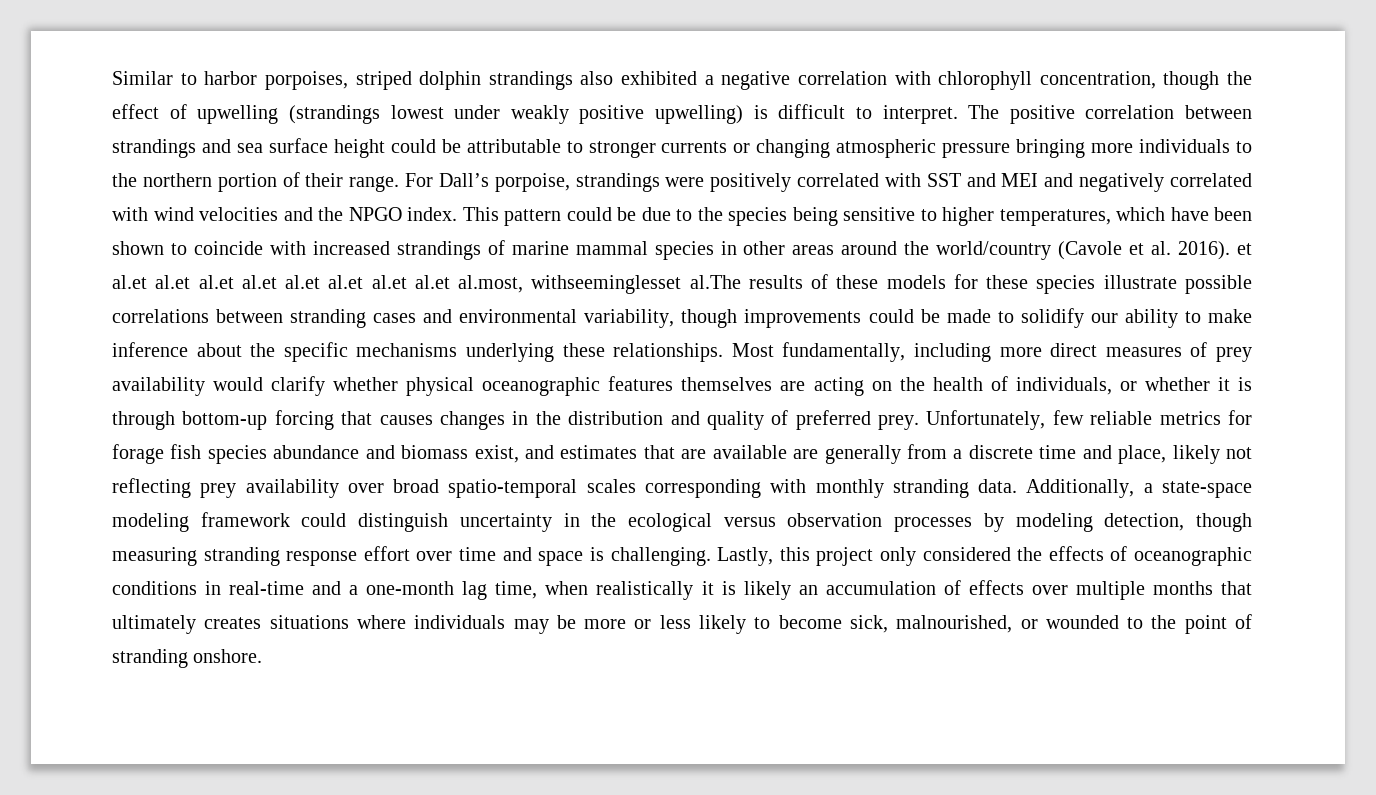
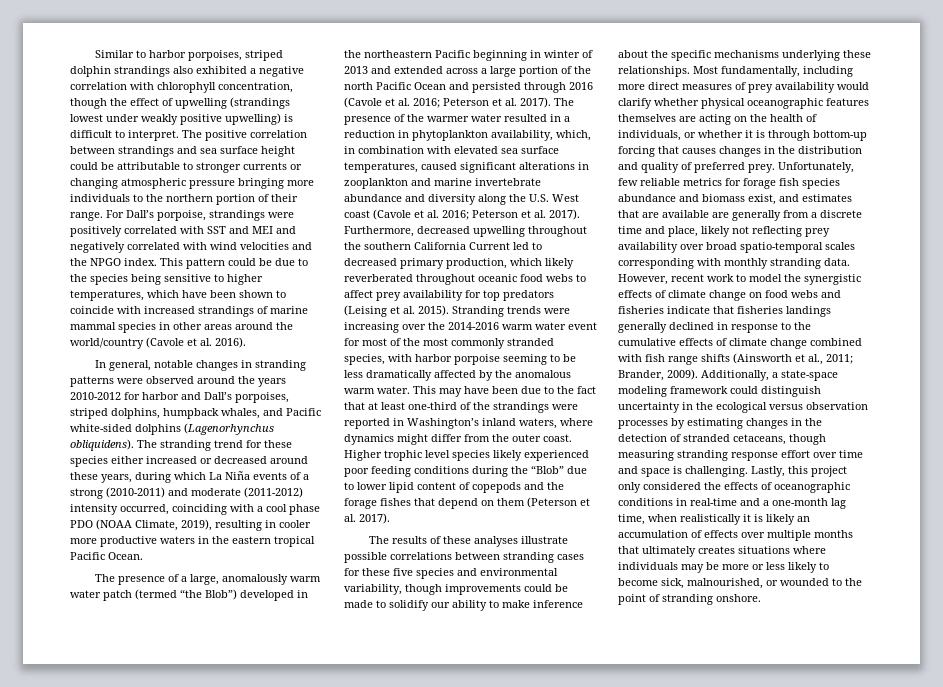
- This pattern could be due to the species being sensitive to higher temperatures, which have been shown to coincide with increased strandings of marine mammal species in other areas around the world/country (Cavole et al. 2016). et al.et al.et al.et al.et al.et al.et al.et al.et al.most, withseeminglesset al.The results of these models for these species illustrate possible correlations between stranding cases and environmental variability, though improvements could be made to solidify our ability to make inference about the specific mechanisms underlying these relationships.
+ This pattern could be due to the species being sensitive to higher temperatures, which have been shown to coincide with increased strandings of marine mammal species in other areas around the world/country (Cavole et al. 2016).
+ In general, notable changes in stranding patterns were observed around the years 2010-2012 for harbor and Dall’s porpoises, striped dolphins, humpback whales, and Pacific white-sided dolphins (Lagenorhynchus obliquidens). The stranding trend for these species either increased or decreased around these years, during which La Niña events of a strong (2010-2011) and moderate (2011-2012) intensity occurred, coinciding with a cool phase PDO (NOAA Climate, 2019), resulting in cooler more productive waters in the eastern tropical Pacific Ocean.
+ The presence of a large, anomalously warm water patch (termed “the Blob”) developed in the northeastern Pacific beginning in winter of 2013 and extended across a large portion of the north Pacific Ocean and persisted through 2016 (Cavole et al. 2016; Peterson et al. 2017). The presence of the warmer water resulted in a reduction in phytoplankton availability, which, in combination with elevated sea surface temperatures, caused significant alterations in zooplankton and marine invertebrate abundance and diversity along the U.S. West coast (Cavole et al. 2016; Peterson et al. 2017). Furthermore, decreased upwelling throughout the southern California Current led to decreased primary production, which likely reverberated throughout oceanic food webs to affect prey availability for top predators (Leising et al. 2015). Stranding trends were increasing over the 2014-2016 warm water event for most of the most commonly stranded species, with harbor porpoise seeming to be less dramatically affected by the anomalous warm water. This may have been due to the fact that at least one-third of the strandings were reported in Washington’s inland waters, where dynamics might differ from the outer coast. Higher trophic level species likely experienced poor feeding conditions during the “Blob” due to lower lipid content of copepods and the forage fishes that depend on them (Peterson et al. 2017).
+ The results of these analyses illustrate possible correlations between stranding cases for these five species and environmental variability, though improvements could be made to solidify our ability to make inference about the specific mechanisms underlying these relationships.
+ However, recent work to model the synergistic effects of climate change on food webs and fisheries indicate that fisheries landings generally declined in response to the cumulative effects of climate change combined with fish range shifts (Ainsworth et al., 2011; Brander, 2009).
- Additionally, a state-space modeling framework could distinguish uncertainty in the ecological versus observation processes by modeling detection, though measuring stranding response effort over time and space is challenging.
+ Additionally, a state-space modeling framework could distinguish uncertainty in the ecological versus observation processes by estimating changes in the detection of stranded cetaceans, though measuring stranding response effort over time and space is challenging.

